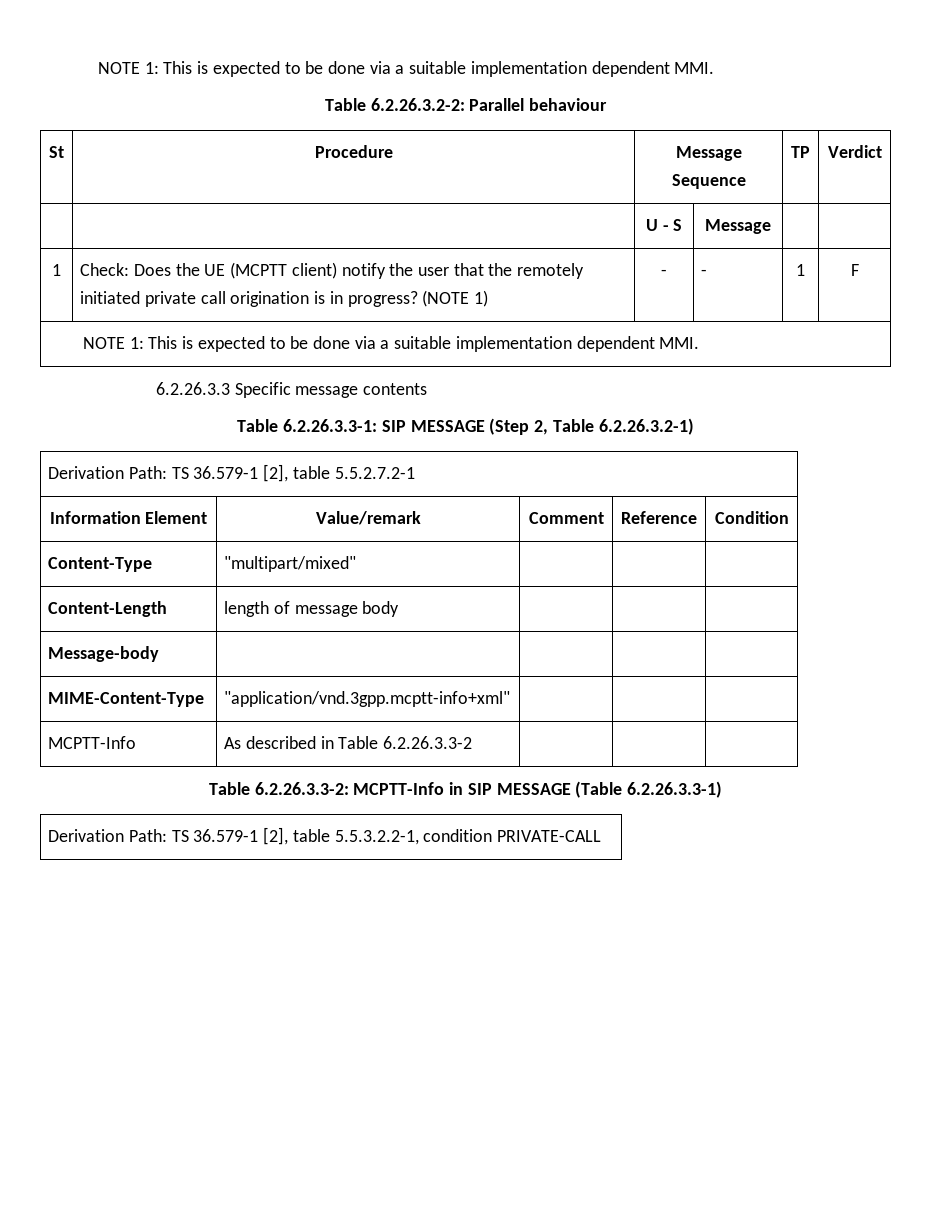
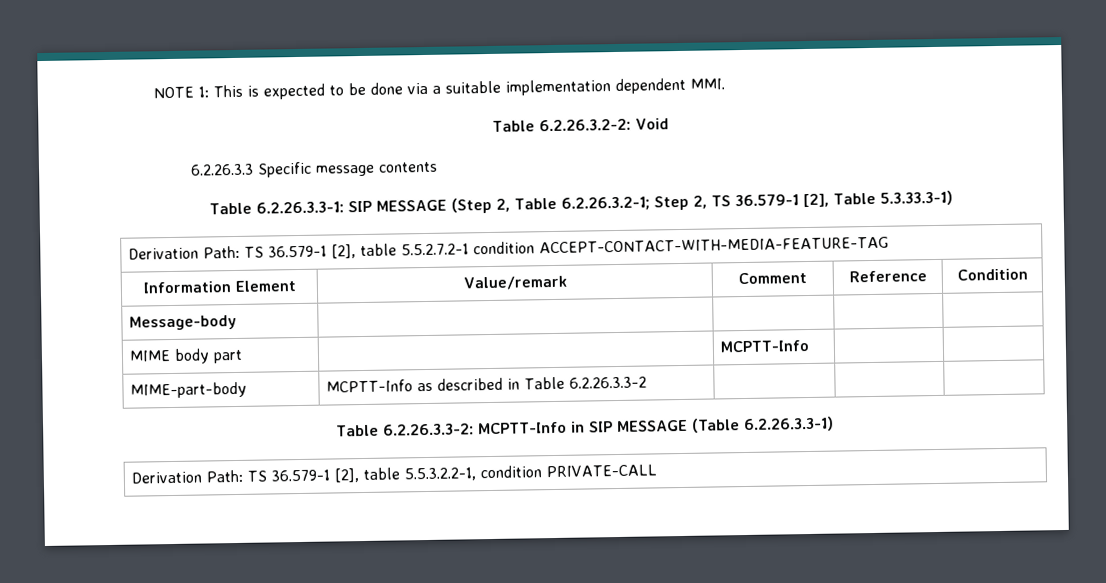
- Table 6.2.26.3.2-2: Parallel behaviour
- St | Procedure | Message Sequence | TP | Verdict
- | | U - S | Message | |
- 1 | Check: Does the UE (MCPTT client) notify the user that the remotely initiated private call origination is in progress? (NOTE 1) | - | - | 1 | F
- NOTE 1: This is expected to be done via a suitable implementation dependent MMI.
+ Table 6.2.26.3.2-2: Void
- Table 6.2.26.3.3-1: SIP MESSAGE (Step 2, Table 6.2.26.3.2-1)
+ Table 6.2.26.3.3-1: SIP MESSAGE (Step 2, Table 6.2.26.3.2-1; Step 2, TS 36.579-1 [2], Table 5.3.33.3-1)
- Derivation Path: TS 36.579-1 [2], table 5.5.2.7.2-1
+ Derivation Path: TS 36.579-1 [2], table 5.5.2.7.2-1 condition ACCEPT-CONTACT-WITH-MEDIA-FEATURE-TAG
- Content-Type | "multipart/mixed" | | |
- Content-Length | length of message body | | |
  Message-body | | | |
- MIME-Content-Type | "application/vnd.3gpp.mcptt-info+xml" | | |
- MCPTT-Info | As described in Table 6.2.26.3.3-2 | | |
+ MIME body part | | MCPTT-Info | |
+ MIME-part-body | MCPTT-Info as described in Table 6.2.26.3.3-2 | | |

